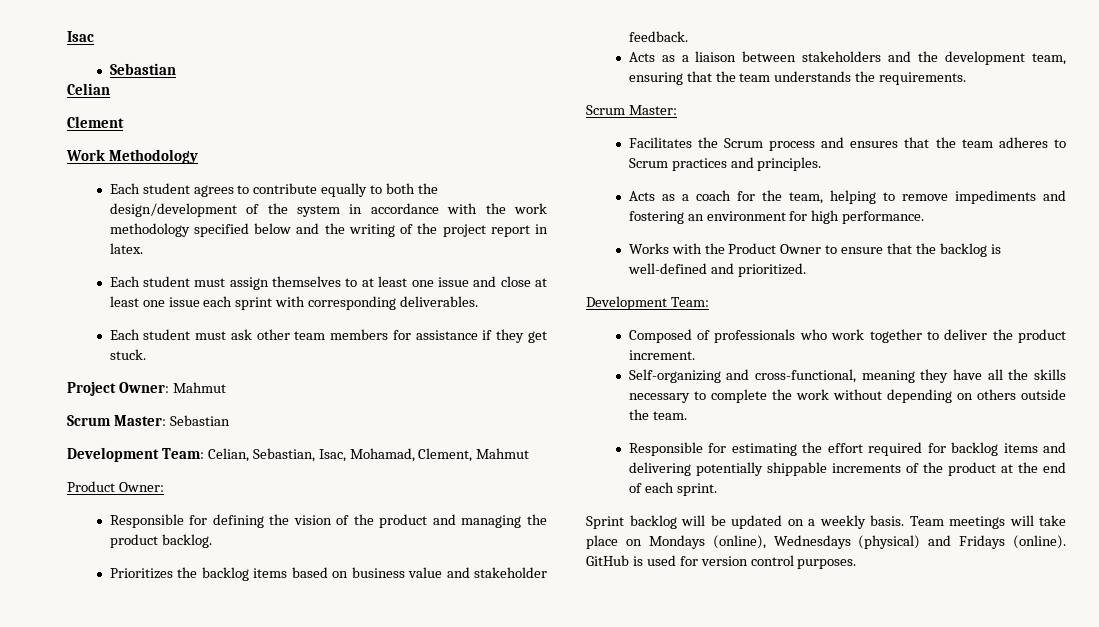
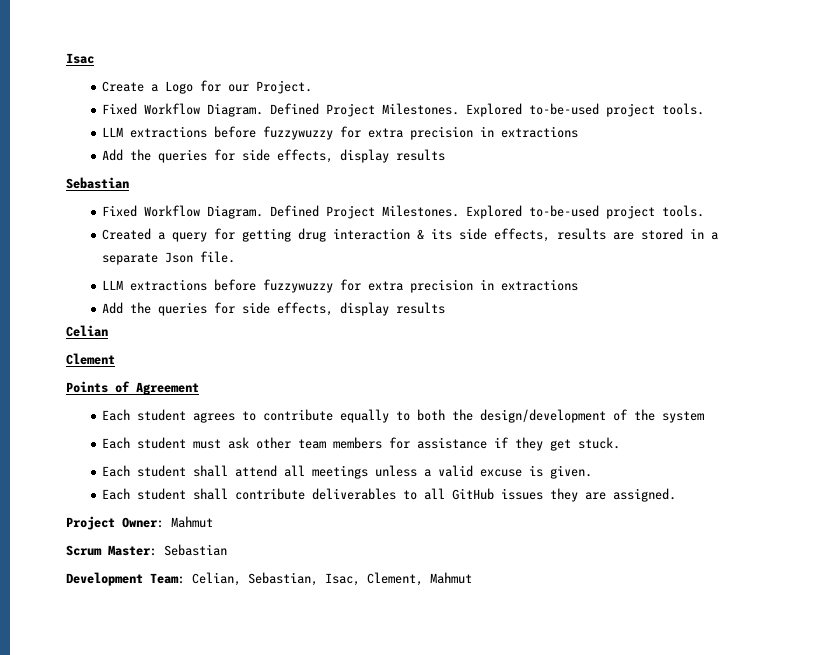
  Isac
+ Create a Logo for our Project.
+ Fixed Workflow Diagram. Defined Project Milestones. Explored to-be-used project tools.
+ LLM extractions before fuzzywuzzy for extra precision in extractions
+ Add the queries for side effects, display results
  Sebastian
+ Fixed Workflow Diagram. Defined Project Milestones. Explored to-be-used project tools.
+ Created a query for getting drug interaction & its side effects, results are stored in a separate Json file.
+ LLM extractions before fuzzywuzzy for extra precision in extractions
+ Add the queries for side effects, display results
- Work Methodology
+ Points of Agreement
- Each student agrees to contribute equally to both the design/development of the system in accordance with the work methodology specified below and the writing of the project report in latex.
- Each student must assign themselves to at least one issue and close at least one issue each sprint with corresponding deliverables.
+ Each student agrees to contribute equally to both the design/development of the system
+ Each student shall attend all meetings unless a valid excuse is given.
+ Each student shall contribute deliverables to all GitHub issues they are assigned.
- Development Team: Celian, Sebastian, Isac, Mohamad, Clement, Mahmut
+ Development Team: Celian, Sebastian, Isac, Clement, Mahmut
- Product Owner:
- Responsible for defining the vision of the product and managing the product backlog.
- Prioritizes the backlog items based on business value and stakeholder feedback.
- Acts as a liaison between stakeholders and the development team, ensuring that the team understands the requirements.
- Scrum Master:
- Facilitates the Scrum process and ensures that the team adheres to Scrum practices and principles.
- Acts as a coach for the team, helping to remove impediments and fostering an environment for high performance.
- Works with the Product Owner to ensure that the backlog is well-defined and prioritized.
- Development Team:
- Composed of professionals who work together to deliver the product increment.
- Self-organizing and cross-functional, meaning they have all the skills necessary to complete the work without depending on others outside the team.
- Responsible for estimating the effort required for backlog items and delivering potentially shippable increments of the product at the end of each sprint.
- Sprint backlog will be updated on a weekly basis. Team meetings will take place on Mondays (online), Wednesdays (physical) and Fridays (online). GitHub is used for version control purposes.

